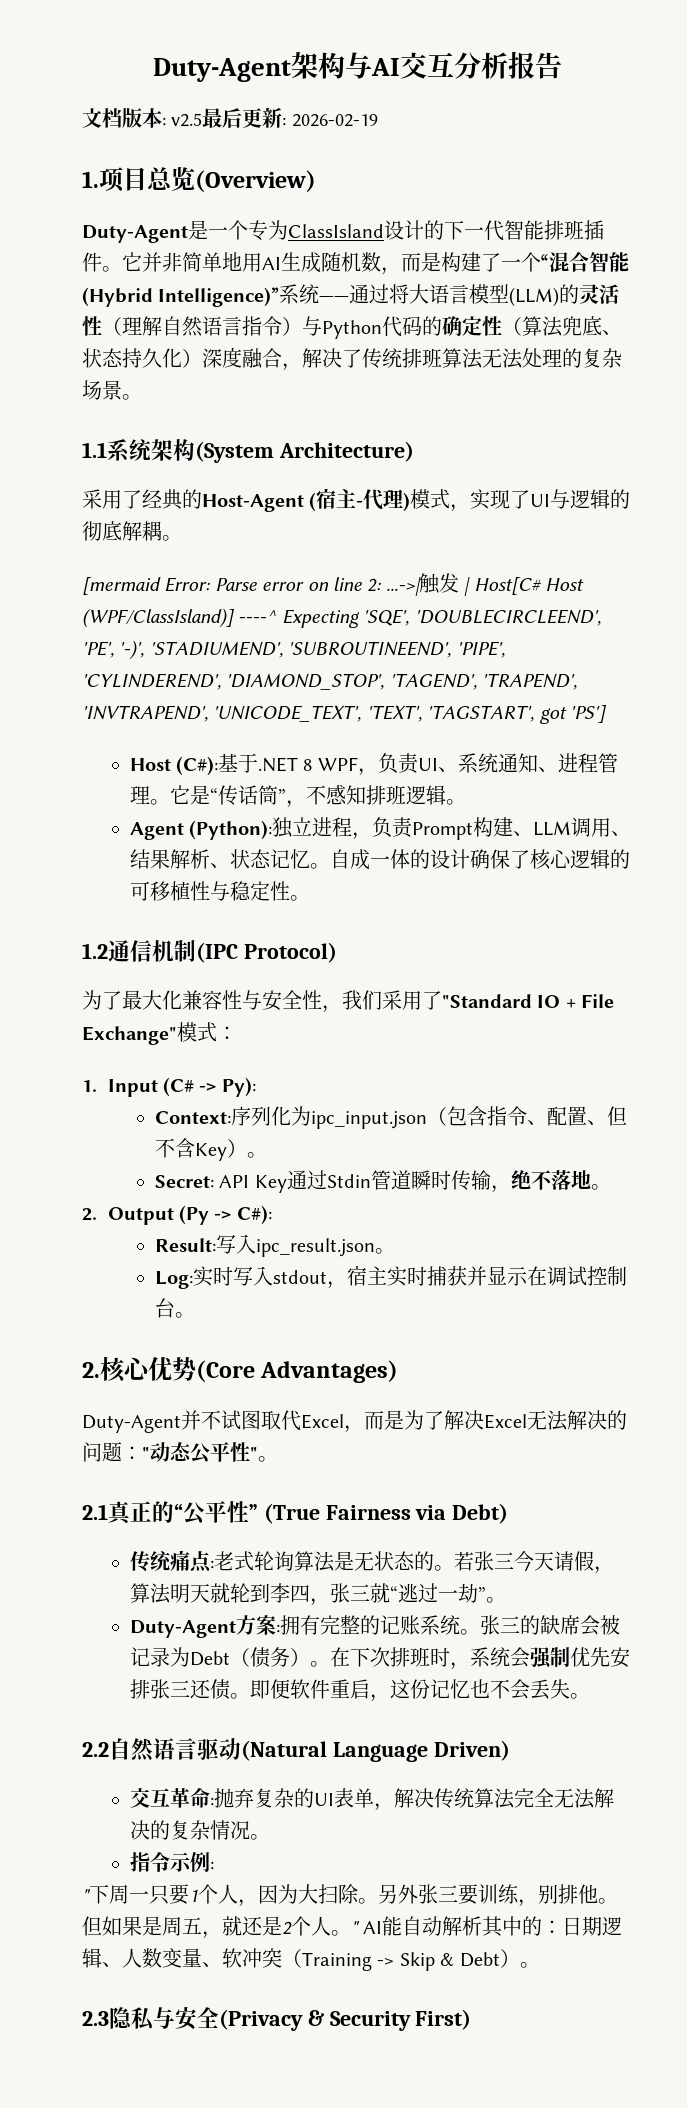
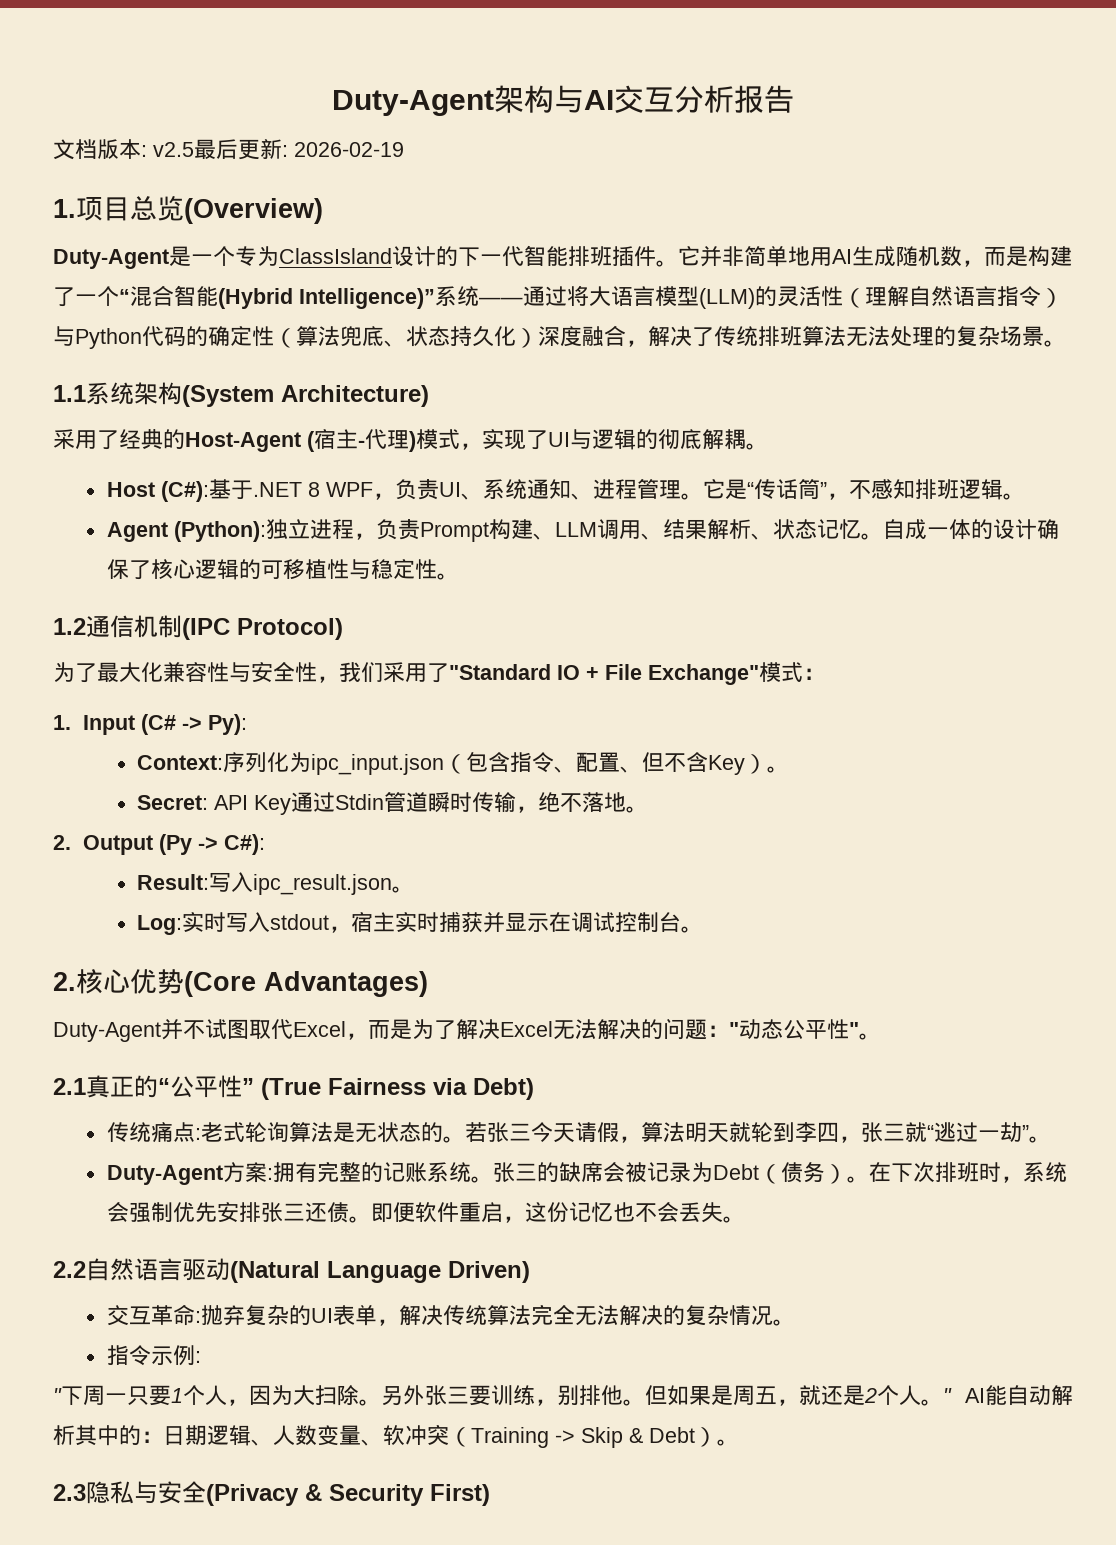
- [mermaid Error: Parse error on line 2: ...->|触发 | Host[C# Host (WPF/ClassIsland)] ----^ Expecting 'SQE', 'DOUBLECIRCLEEND', 'PE', '-)', 'STADIUMEND', 'SUBROUTINEEND', 'PIPE', 'CYLINDEREND', 'DIAMOND_STOP', 'TAGEND', 'TRAPEND', 'INVTRAPEND', 'UNICODE_TEXT', 'TEXT', 'TAGSTART', got 'PS']

